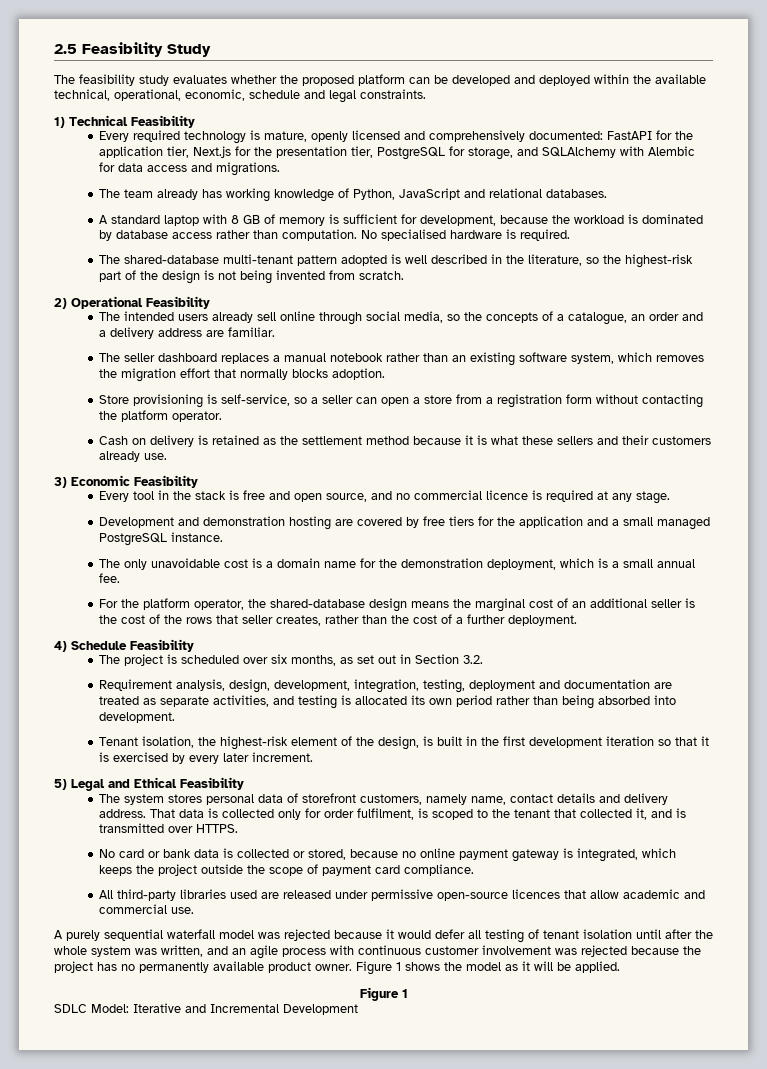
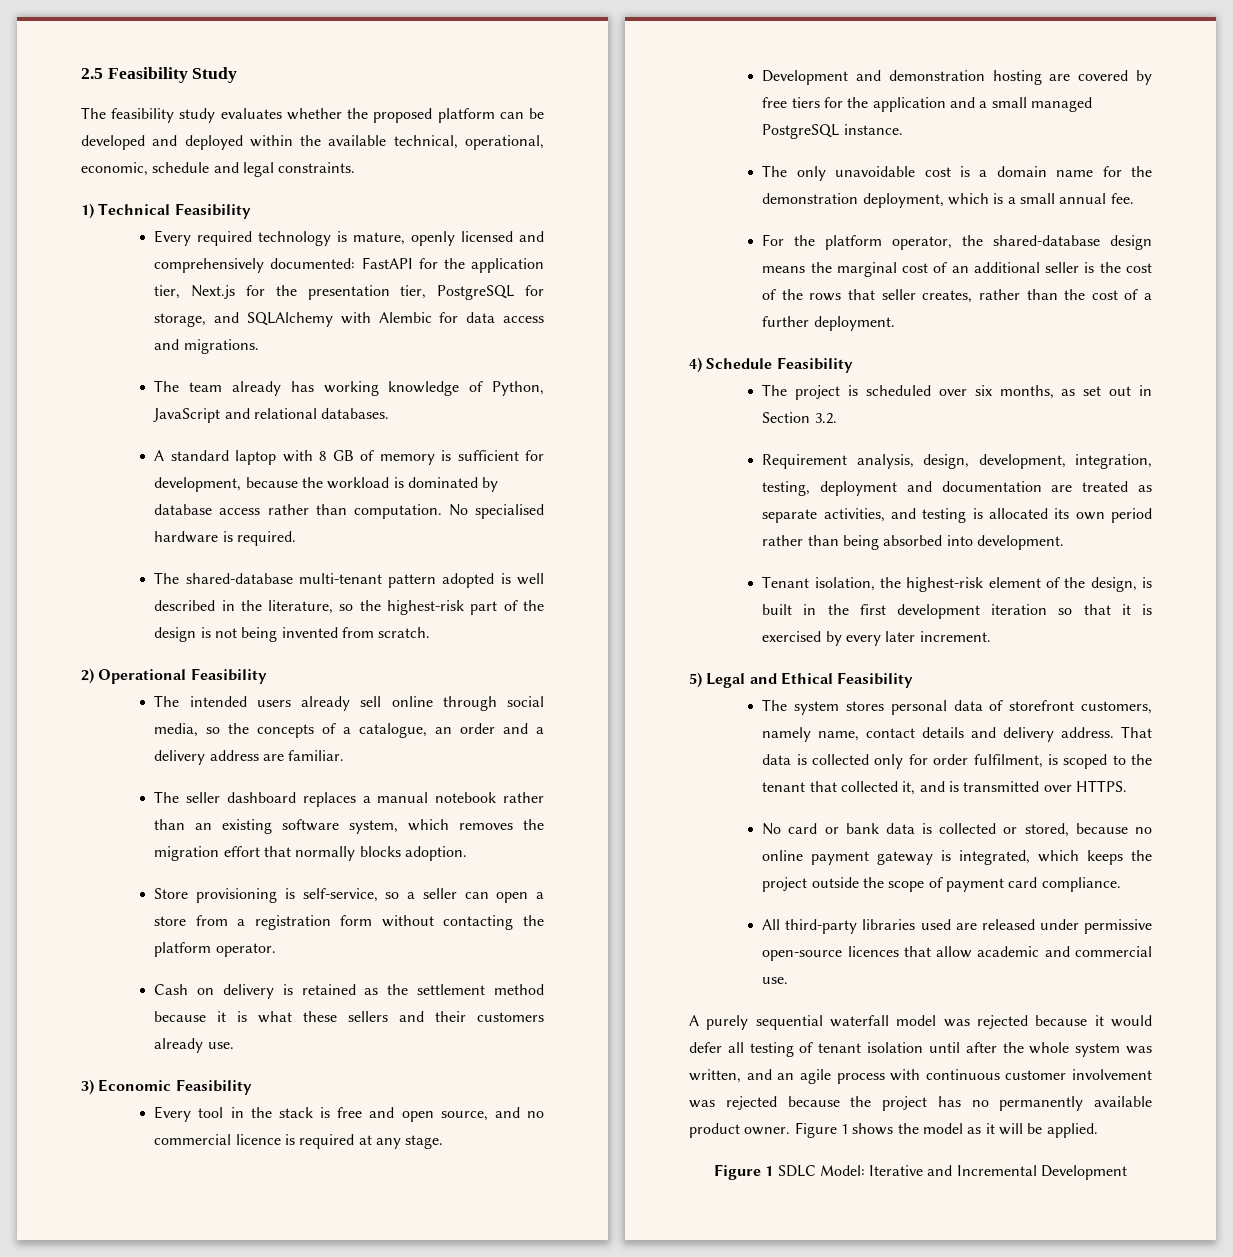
  Figure 1 shows the model as it will be applied.
- Figure 1
- SDLC Model: Iterative and Incremental Development
+ Figure 1 SDLC Model: Iterative and Incremental Development

